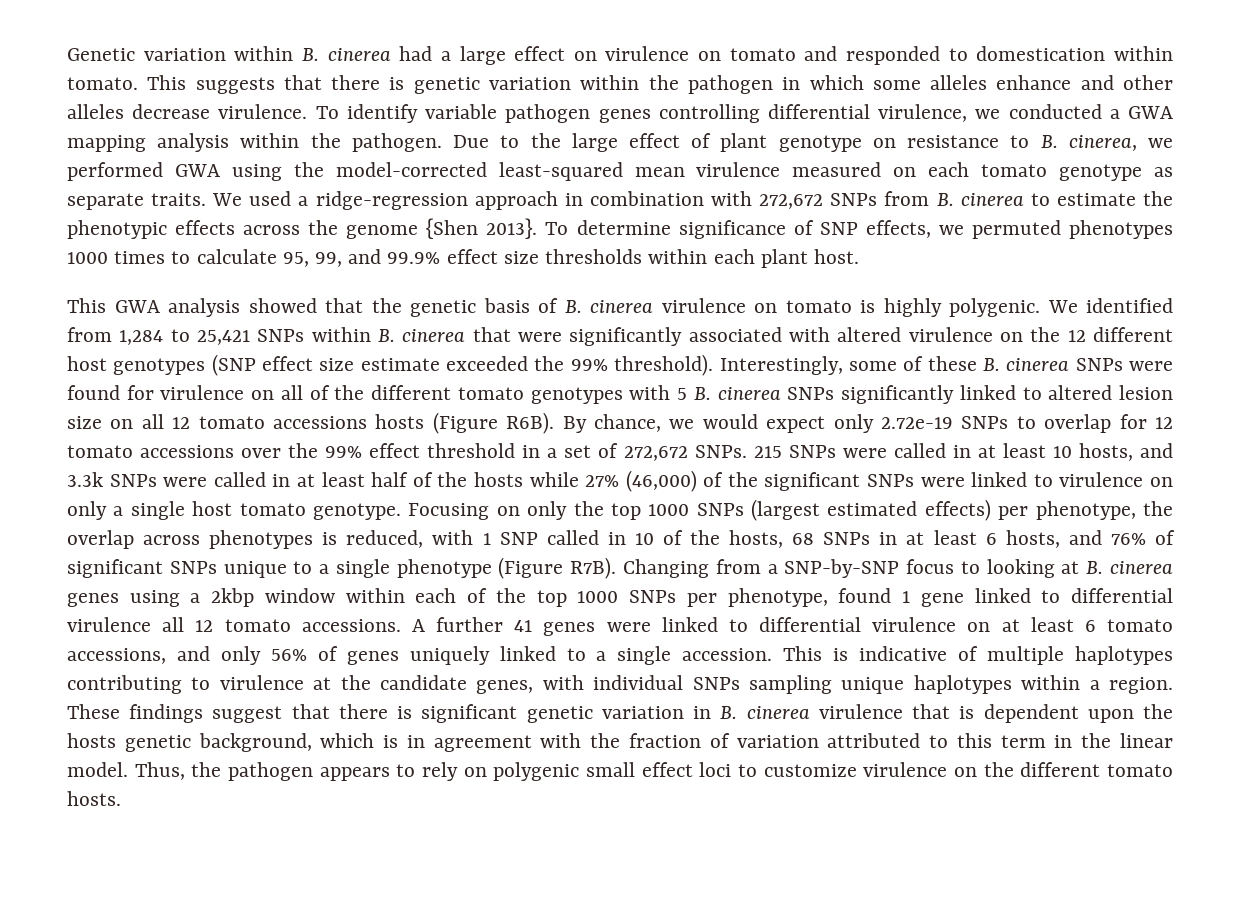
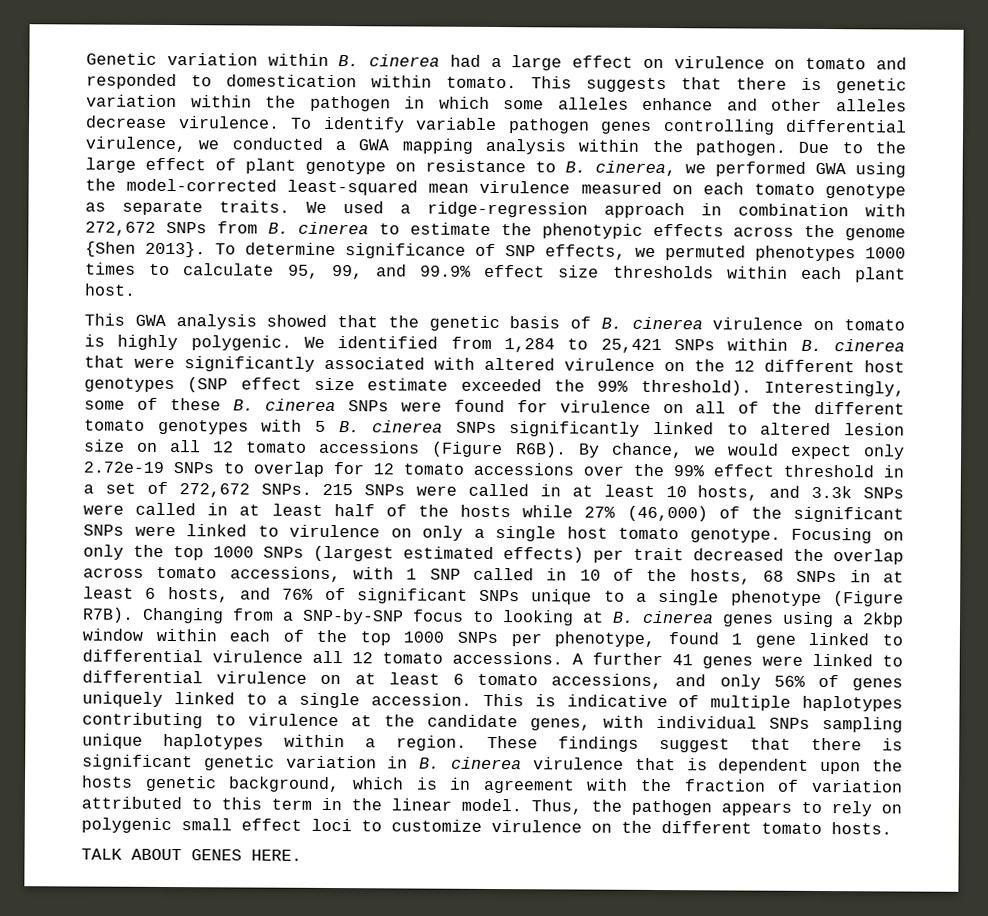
- Interestingly, some of these B. cinerea SNPs were found for virulence on all of the different tomato genotypes with 5 B. cinerea SNPs significantly linked to altered lesion size on all 12 tomato accessions hosts (Figure R6B).
+ Interestingly, some of these B. cinerea SNPs were found for virulence on all of the different tomato genotypes with 5 B. cinerea SNPs significantly linked to altered lesion size on all 12 tomato accessions (Figure R6B).
- Focusing on only the top 1000 SNPs (largest estimated effects) per phenotype, the overlap across phenotypes is reduced, with 1 SNP called in 10 of the hosts, 68 SNPs in at least 6 hosts, and 76% of significant SNPs unique to a single phenotype (Figure R7B).
+ Focusing on only the top 1000 SNPs (largest estimated effects) per trait decreased the overlap across tomato accessions, with 1 SNP called in 10 of the hosts, 68 SNPs in at least 6 hosts, and 76% of significant SNPs unique to a single phenotype (Figure R7B).
+ TALK ABOUT GENES HERE.

